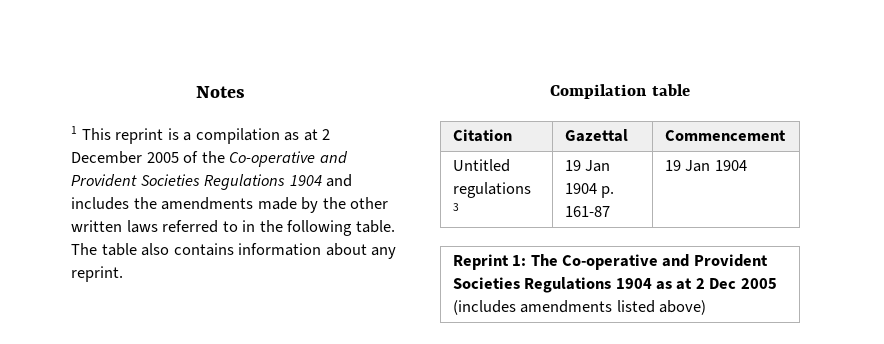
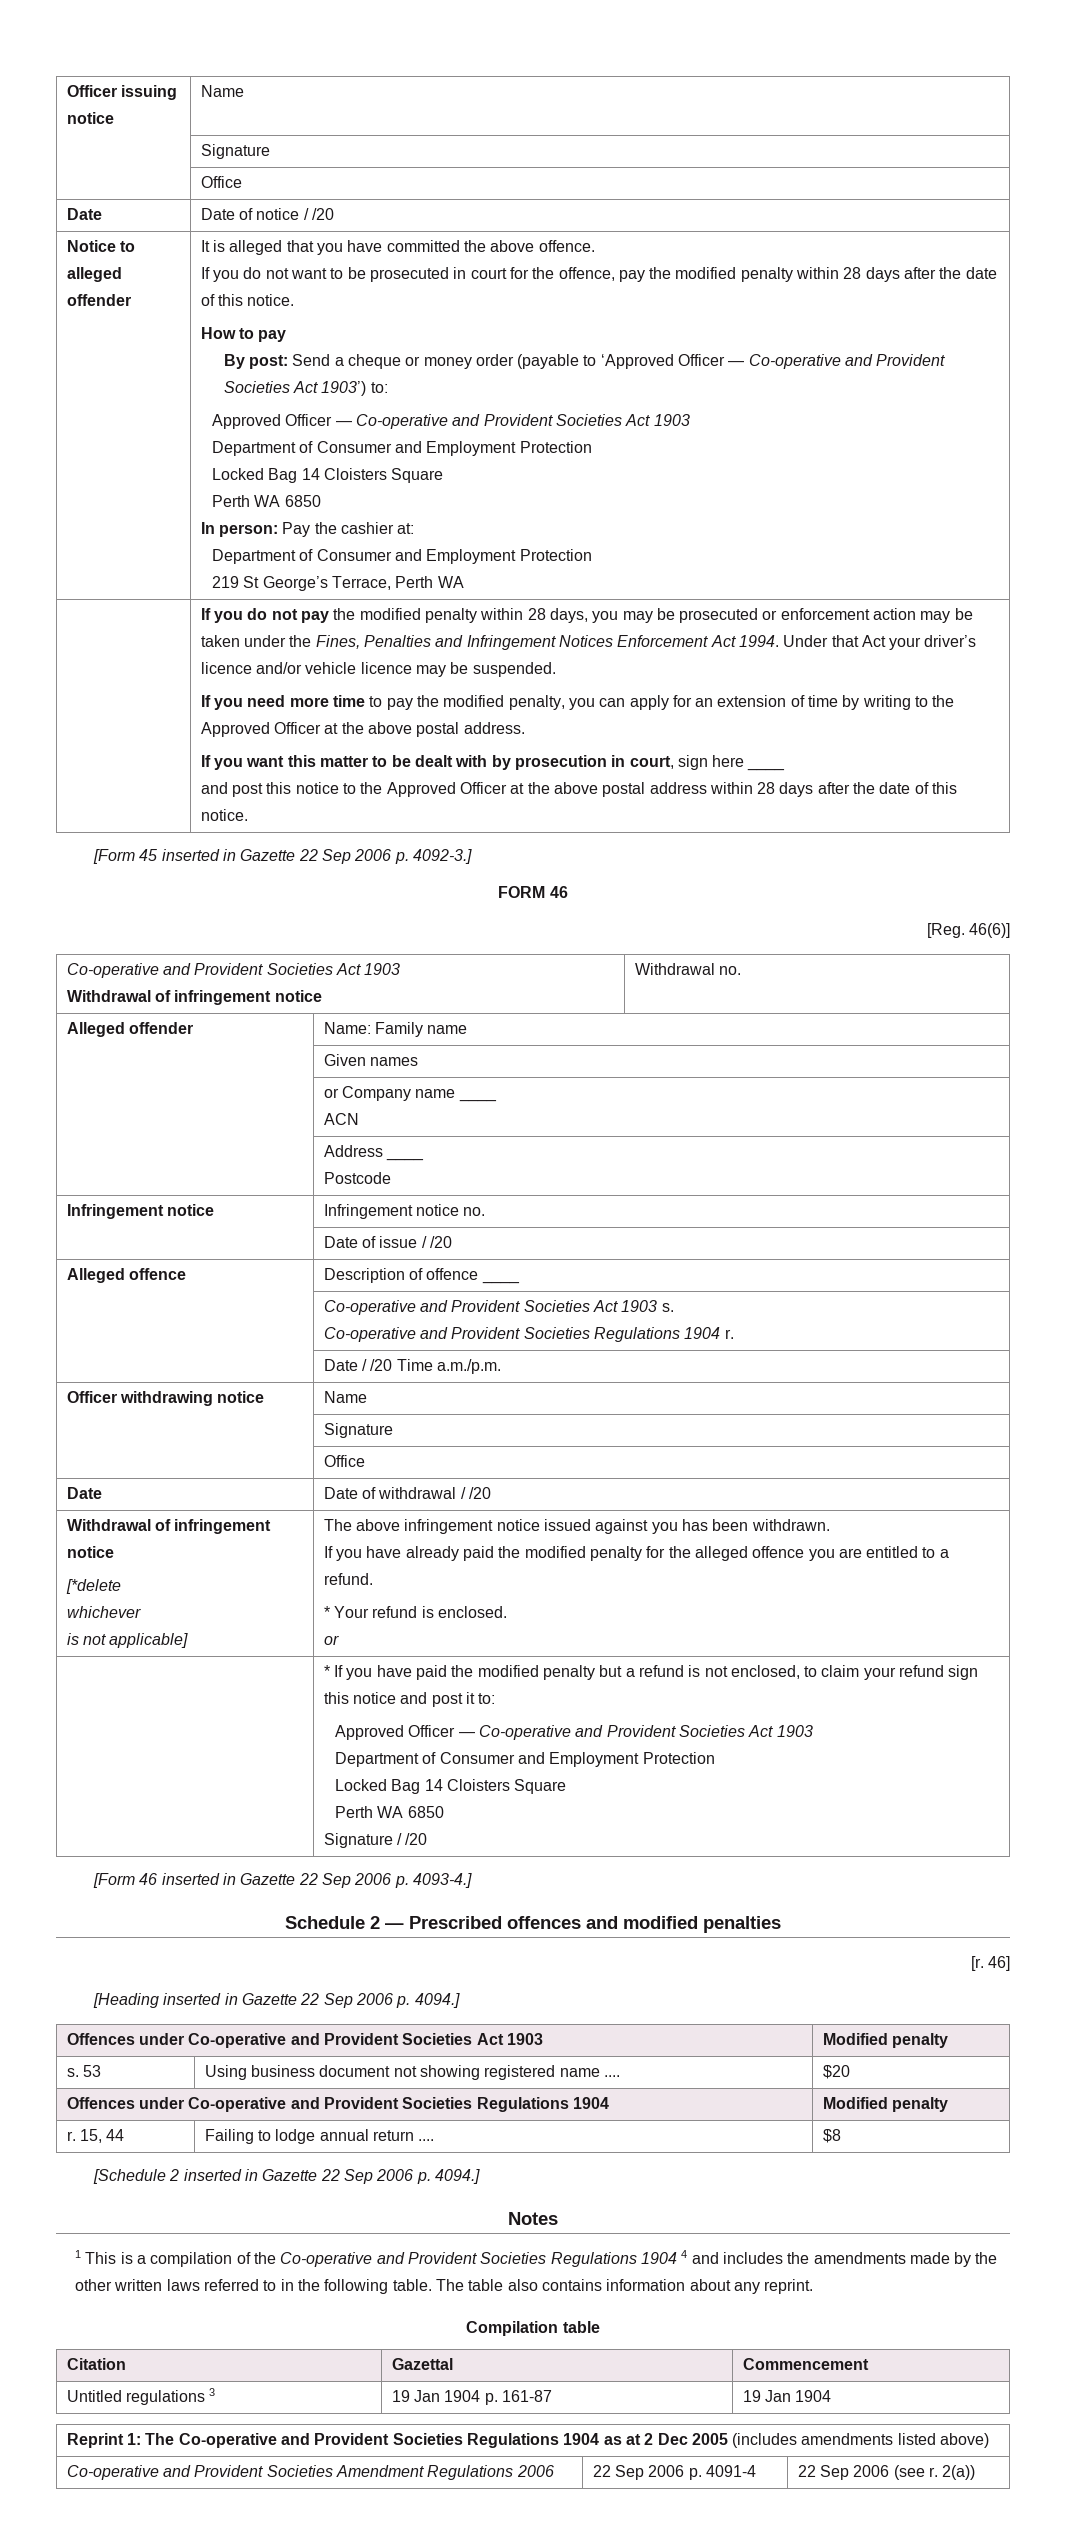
+ Officer issuing notice | Name
+ | Signature
+ | Office
+ Date | Date of notice / /20
+ Notice to alleged offender | It is alleged that you have committed the above offence.
+ If you do not want to be prosecuted in court for the offence, pay the modified penalty within 28 days after the date of this notice.
+ How to pay
+ By post: Send a cheque or money order (payable to ‘Approved Officer — Co-operative and Provident Societies Act 1903’) to:
+ Approved Officer — Co-operative and Provident Societies Act 1903
+ Department of Consumer and Employment Protection
+ Locked Bag 14 Cloisters Square
+ Perth WA 6850
+ In person: Pay the cashier at:
+ Department of Consumer and Employment Protection
+ 219 St George’s Terrace, Perth WA
+ | If you do not pay the modified penalty within 28 days, you may be prosecuted or enforcement action may be taken under the Fines, Penalties and Infringement Notices Enforcement Act 1994. Under that Act your driver’s licence and/or vehicle licence may be suspended.
+ If you need more time to pay the modified penalty, you can apply for an extension of time by writing to the Approved Officer at the above postal address.
+ If you want this matter to be dealt with by prosecution in court, sign here ____
+ and post this notice to the Approved Officer at the above postal address within 28 days after the date of this notice.
+ [Form 45 inserted in Gazette 22 Sep 2006 p. 4092-3.]
+ FORM 46
+ [Reg. 46(6)]
+ Co-operative and Provident Societies Act 1903
+ Withdrawal of infringement notice | Withdrawal no.
+ Alleged offender | Name: Family name
+ | Given names
+ | or Company name ____
+ ACN
+ | Address ____
+ Postcode
+ Infringement notice | Infringement notice no.
+ | Date of issue / /20
+ Alleged offence | Description of offence ____
+ | Co-operative and Provident Societies Act 1903 s.
+ Co-operative and Provident Societies Regulations 1904 r.
+ | Date / /20 Time a.m./p.m.
+ Officer withdrawing notice | Name
+ | Signature
+ | Office
+ Date | Date of withdrawal / /20
+ Withdrawal of infringement notice
+ [*delete
+ whichever
+ is not applicable] | The above infringement notice issued against you has been withdrawn.
+ If you have already paid the modified penalty for the alleged offence you are entitled to a refund.
+ * Your refund is enclosed.
+ or
+ | * If you have paid the modified penalty but a refund is not enclosed, to claim your refund sign this notice and post it to:
+ Approved Officer — Co-operative and Provident Societies Act 1903
+ Department of Consumer and Employment Protection
+ Locked Bag 14 Cloisters Square
+ Perth WA 6850
+ Signature / /20
+ [Form 46 inserted in Gazette 22 Sep 2006 p. 4093-4.]
+ Schedule 2 — Prescribed offences and modified penalties
+ [r. 46]
+ [Heading inserted in Gazette 22 Sep 2006 p. 4094.]
+ Offences under Co-operative and Provident Societies Act 1903 | Modified penalty
+ s. 53 | Using business document not showing registered name .... | $20
+ Offences under Co-operative and Provident Societies Regulations 1904 | Modified penalty
+ r. 15, 44 | Failing to lodge annual return .... | $8
+ [Schedule 2 inserted in Gazette 22 Sep 2006 p. 4094.]
- 1 This reprint is a compilation as at 2 December 2005 of the Co-operative and Provident Societies Regulations 1904 and includes the amendments made by the other written laws referred to in the following table.
+ 1 This is a compilation of the Co-operative and Provident Societies Regulations 1904 4 and includes the amendments made by the other written laws referred to in the following table.
+ Co-operative and Provident Societies Amendment Regulations 2006 | 22 Sep 2006 p. 4091-4 | 22 Sep 2006 (see r. 2(a))

